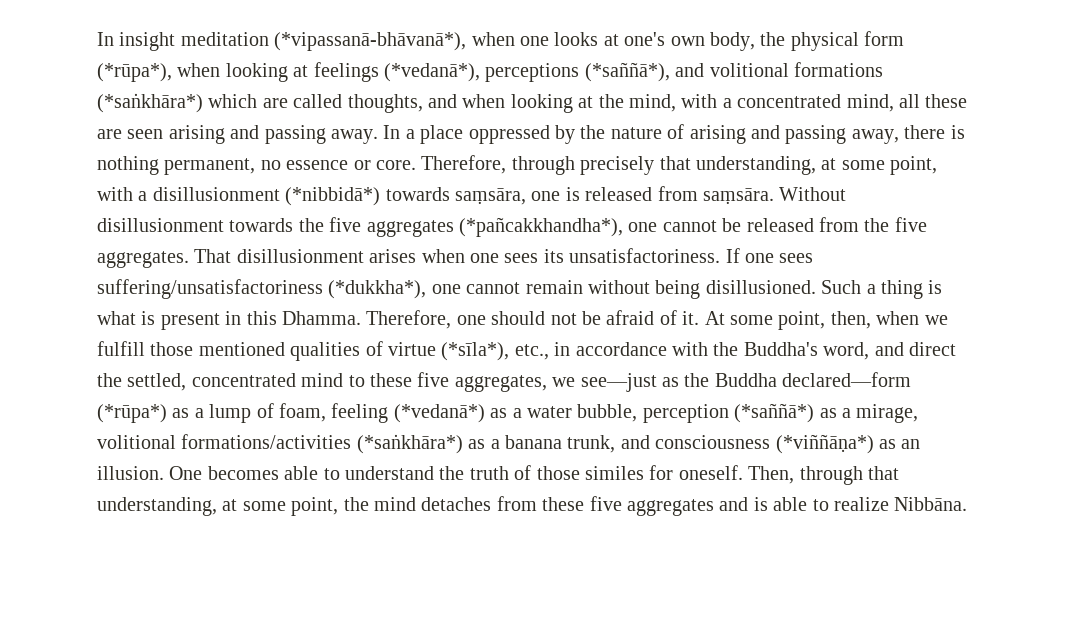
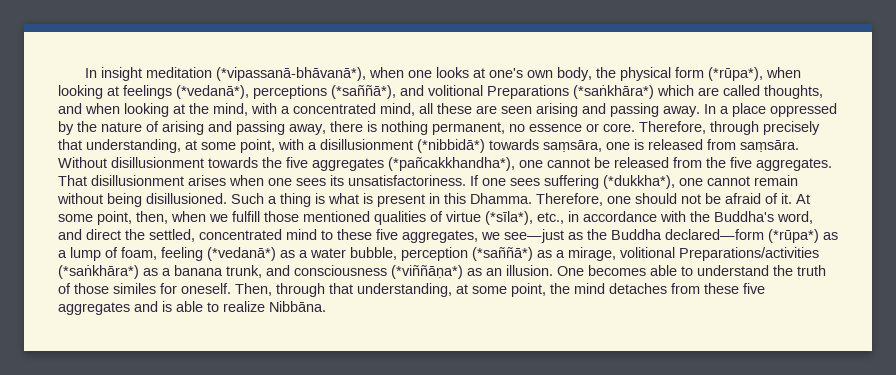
- In insight meditation (*vipassanā-bhāvanā*), when one looks at one's own body, the physical form (*rūpa*), when looking at feelings (*vedanā*), perceptions (*saññā*), and volitional formations (*saṅkhāra*) which are called thoughts, and when looking at the mind, with a concentrated mind, all these are seen arising and passing away.
+ In insight meditation (*vipassanā-bhāvanā*), when one looks at one's own body, the physical form (*rūpa*), when looking at feelings (*vedanā*), perceptions (*saññā*), and volitional Preparations (*saṅkhāra*) which are called thoughts, and when looking at the mind, with a concentrated mind, all these are seen arising and passing away.
- If one sees suffering/unsatisfactoriness (*dukkha*), one cannot remain without being disillusioned.
+ If one sees suffering (*dukkha*), one cannot remain without being disillusioned.
- At some point, then, when we fulfill those mentioned qualities of virtue (*sīla*), etc., in accordance with the Buddha's word, and direct the settled, concentrated mind to these five aggregates, we see—just as the Buddha declared—form (*rūpa*) as a lump of foam, feeling (*vedanā*) as a water bubble, perception (*saññā*) as a mirage, volitional formations/activities (*saṅkhāra*) as a banana trunk, and consciousness (*viññāṇa*) as an illusion.
+ At some point, then, when we fulfill those mentioned qualities of virtue (*sīla*), etc., in accordance with the Buddha's word, and direct the settled, concentrated mind to these five aggregates, we see—just as the Buddha declared—form (*rūpa*) as a lump of foam, feeling (*vedanā*) as a water bubble, perception (*saññā*) as a mirage, volitional Preparations/activities (*saṅkhāra*) as a banana trunk, and consciousness (*viññāṇa*) as an illusion.

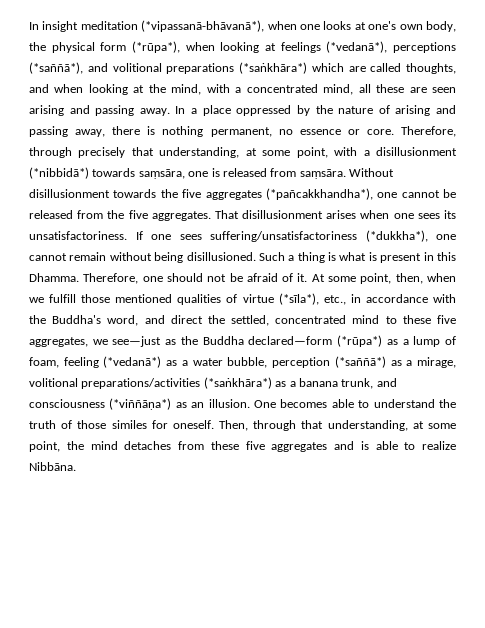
- In insight meditation (*vipassanā-bhāvanā*), when one looks at one's own body, the physical form (*rūpa*), when looking at feelings (*vedanā*), perceptions (*saññā*), and volitional Preparations (*saṅkhāra*) which are called thoughts, and when looking at the mind, with a concentrated mind, all these are seen arising and passing away.
+ In insight meditation (*vipassanā-bhāvanā*), when one looks at one's own body, the physical form (*rūpa*), when looking at feelings (*vedanā*), perceptions (*saññā*), and volitional preparations (*saṅkhāra*) which are called thoughts, and when looking at the mind, with a concentrated mind, all these are seen arising and passing away.
- If one sees suffering (*dukkha*), one cannot remain without being disillusioned.
+ If one sees suffering/unsatisfactoriness (*dukkha*), one cannot remain without being disillusioned.
- At some point, then, when we fulfill those mentioned qualities of virtue (*sīla*), etc., in accordance with the Buddha's word, and direct the settled, concentrated mind to these five aggregates, we see—just as the Buddha declared—form (*rūpa*) as a lump of foam, feeling (*vedanā*) as a water bubble, perception (*saññā*) as a mirage, volitional Preparations/activities (*saṅkhāra*) as a banana trunk, and consciousness (*viññāṇa*) as an illusion.
+ At some point, then, when we fulfill those mentioned qualities of virtue (*sīla*), etc., in accordance with the Buddha's word, and direct the settled, concentrated mind to these five aggregates, we see—just as the Buddha declared—form (*rūpa*) as a lump of foam, feeling (*vedanā*) as a water bubble, perception (*saññā*) as a mirage, volitional preparations/activities (*saṅkhāra*) as a banana trunk, and consciousness (*viññāṇa*) as an illusion.

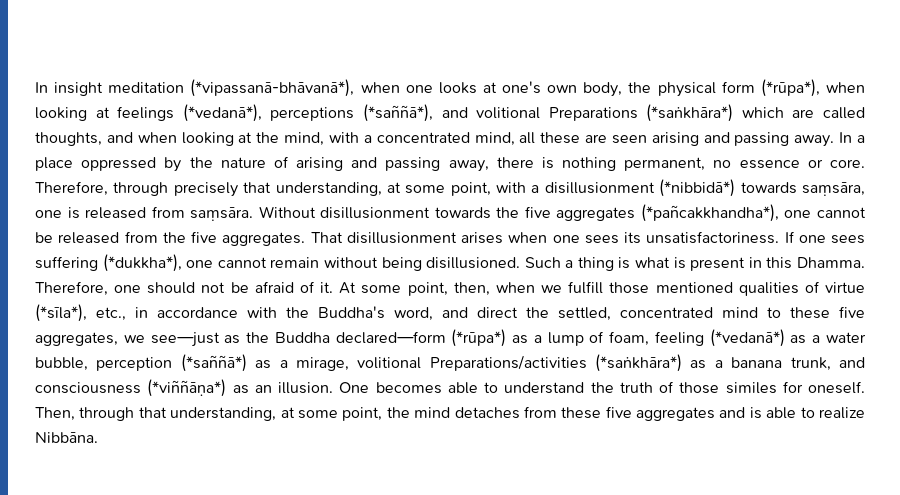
- In insight meditation (*vipassanā-bhāvanā*), when one looks at one's own body, the physical form (*rūpa*), when looking at feelings (*vedanā*), perceptions (*saññā*), and volitional preparations (*saṅkhāra*) which are called thoughts, and when looking at the mind, with a concentrated mind, all these are seen arising and passing away.
+ In insight meditation (*vipassanā-bhāvanā*), when one looks at one's own body, the physical form (*rūpa*), when looking at feelings (*vedanā*), perceptions (*saññā*), and volitional Preparations (*saṅkhāra*) which are called thoughts, and when looking at the mind, with a concentrated mind, all these are seen arising and passing away.
- If one sees suffering/unsatisfactoriness (*dukkha*), one cannot remain without being disillusioned.
+ If one sees suffering (*dukkha*), one cannot remain without being disillusioned.
- At some point, then, when we fulfill those mentioned qualities of virtue (*sīla*), etc., in accordance with the Buddha's word, and direct the settled, concentrated mind to these five aggregates, we see—just as the Buddha declared—form (*rūpa*) as a lump of foam, feeling (*vedanā*) as a water bubble, perception (*saññā*) as a mirage, volitional preparations/activities (*saṅkhāra*) as a banana trunk, and consciousness (*viññāṇa*) as an illusion.
+ At some point, then, when we fulfill those mentioned qualities of virtue (*sīla*), etc., in accordance with the Buddha's word, and direct the settled, concentrated mind to these five aggregates, we see—just as the Buddha declared—form (*rūpa*) as a lump of foam, feeling (*vedanā*) as a water bubble, perception (*saññā*) as a mirage, volitional Preparations/activities (*saṅkhāra*) as a banana trunk, and consciousness (*viññāṇa*) as an illusion.

